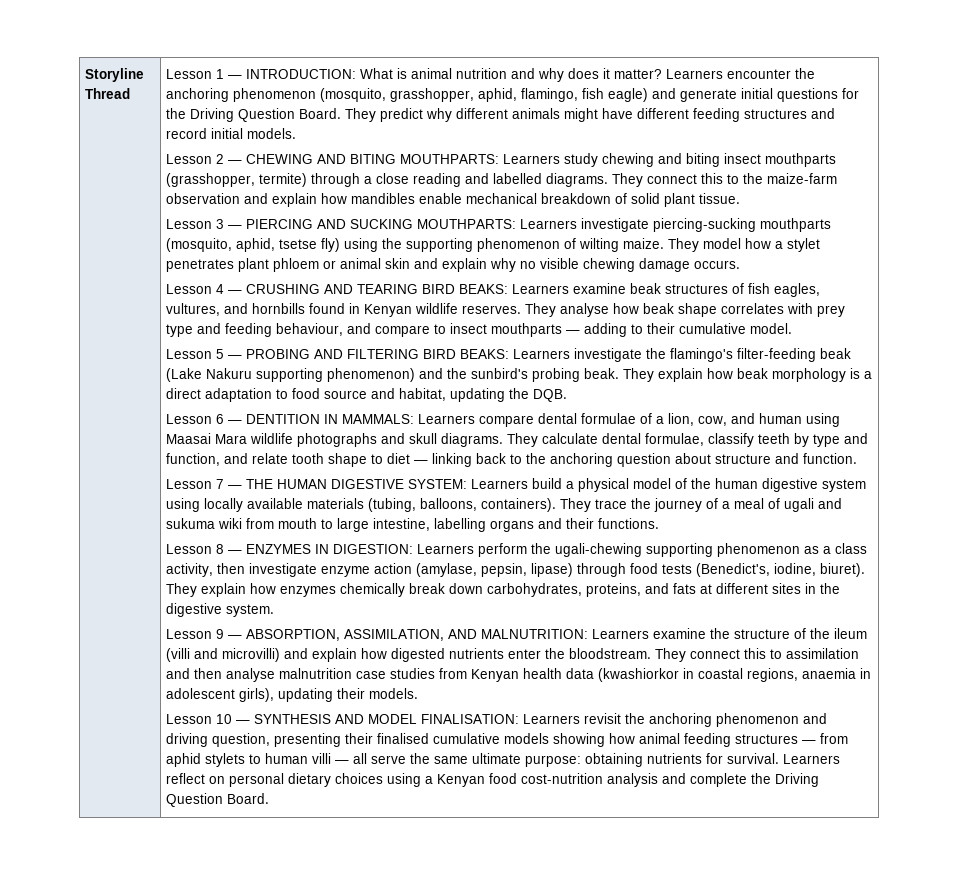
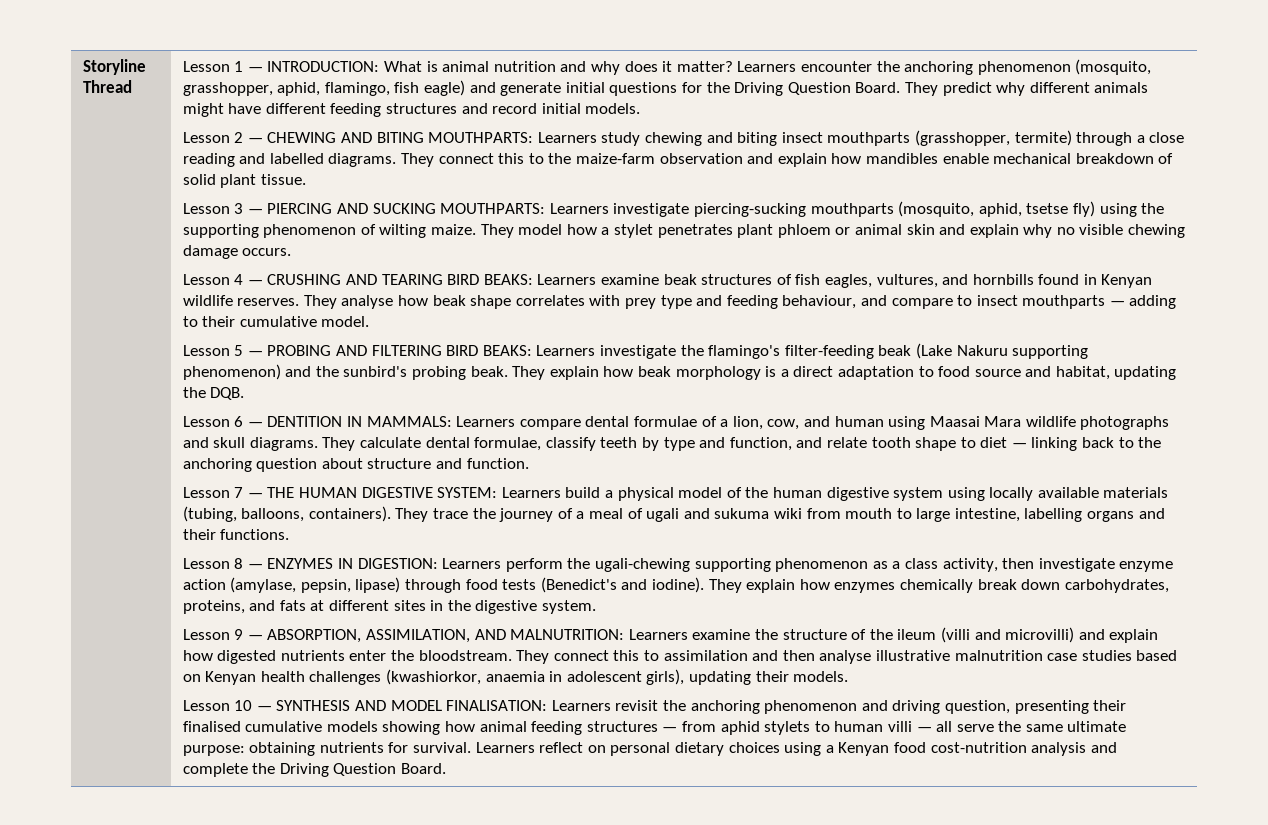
- Lesson 8 — ENZYMES IN DIGESTION: Learners perform the ugali-chewing supporting phenomenon as a class activity, then investigate enzyme action (amylase, pepsin, lipase) through food tests (Benedict's, iodine, biuret).
+ Lesson 8 — ENZYMES IN DIGESTION: Learners perform the ugali-chewing supporting phenomenon as a class activity, then investigate enzyme action (amylase, pepsin, lipase) through food tests (Benedict's and iodine).
- They connect this to assimilation and then analyse malnutrition case studies from Kenyan health data (kwashiorkor in coastal regions, anaemia in adolescent girls), updating their models.
+ They connect this to assimilation and then analyse illustrative malnutrition case studies based on Kenyan health challenges (kwashiorkor, anaemia in adolescent girls), updating their models.

